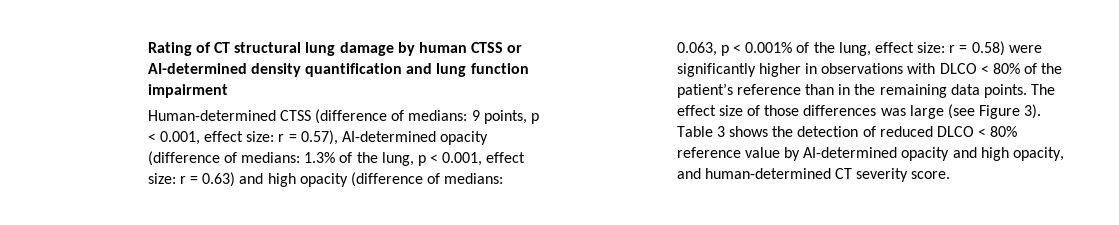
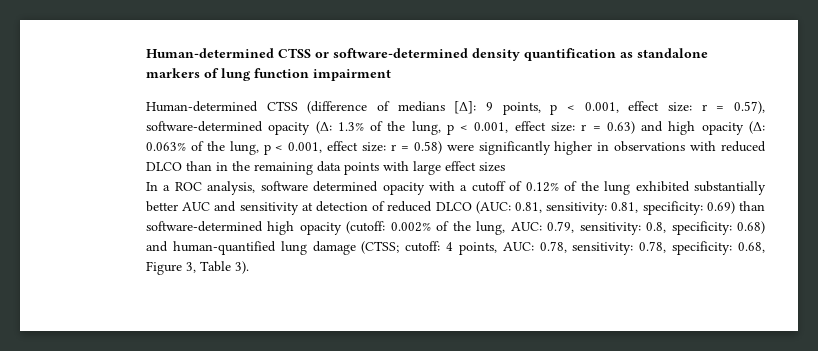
- Rating of CT structural lung damage by human CTSS or AI-determined density quantification and lung function impairment
+ Human-determined CTSS or software-determined density quantification as standalone markers of lung function impairment
- Human-determined CTSS (difference of medians: 9 points, p < 0.001, effect size: r = 0.57), AI-determined opacity (difference of medians: 1.3% of the lung, p < 0.001, effect size: r = 0.63) and high opacity (difference of medians: 0.063, p < 0.001% of the lung, effect size: r = 0.58) were significantly higher in observations with DLCO < 80% of the patient’s reference than in the remaining data points. The effect size of those differences was large (see Figure 3). Table 3 shows the detection of reduced DLCO < 80% reference value by AI-determined opacity and high opacity, and human-determined CT severity score.
+ Human-determined CTSS (difference of medians [Δ]: 9 points, p < 0.001, effect size: r = 0.57), software-determined opacity (Δ: 1.3% of the lung, p < 0.001, effect size: r = 0.63) and high opacity (Δ: 0.063% of the lung, p < 0.001, effect size: r = 0.58) were significantly higher in observations with reduced DLCO than in the remaining data points with large effect sizes
+ In a ROC analysis, software determined opacity with a cutoff of 0.12% of the lung exhibited substantially better AUC and sensitivity at detection of reduced DLCO (AUC: 0.81, sensitivity: 0.81, specificity: 0.69) than software-determined high opacity (cutoff: 0.002% of the lung, AUC: 0.79, sensitivity: 0.8, specificity: 0.68) and human-quantified lung damage (CTSS; cutoff: 4 points, AUC: 0.78, sensitivity: 0.78, specificity: 0.68, Figure 3, Table 3).

